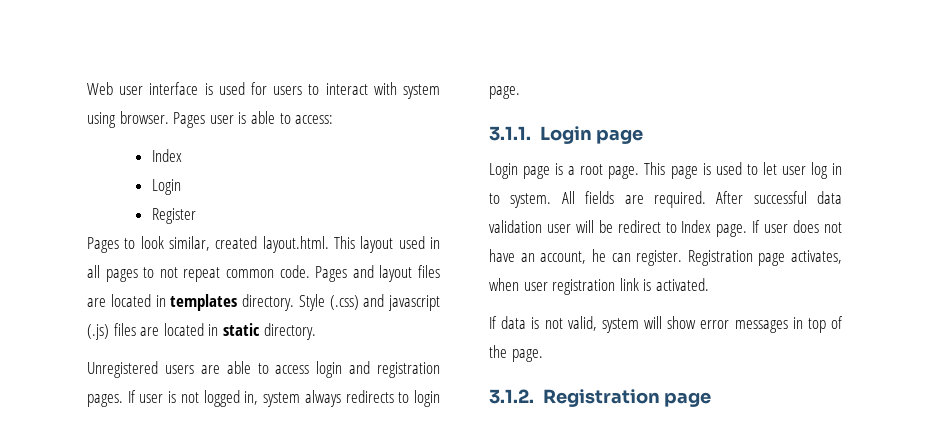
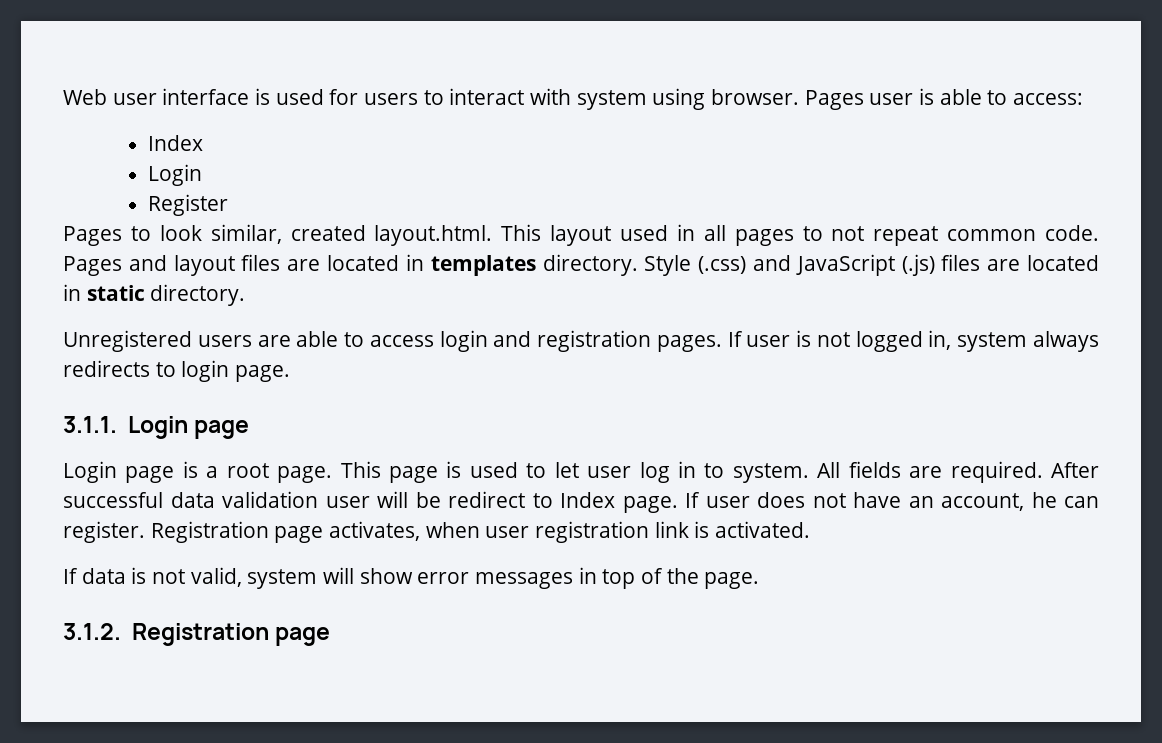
- Style (.css) and javascript (.js) files are located in static directory.
+ Style (.css) and JavaScript (.js) files are located in static directory.

